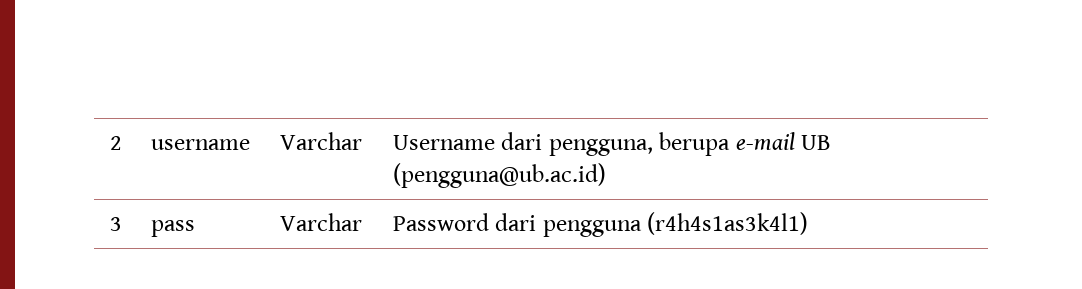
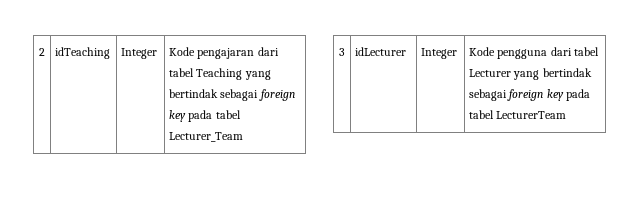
- 2 | username | Varchar | Username dari pengguna, berupa e-mail UB (pengguna@ub.ac.id)
- 3 | pass | Varchar | Password dari pengguna (r4h4s1as3k4l1)
+ 2 | idTeaching | Integer | Kode pengajaran dari tabel Teaching yang bertindak sebagai foreign key pada tabel Lecturer_Team
+ 3 | idLecturer | Integer | Kode pengguna dari tabel Lecturer yang bertindak sebagai foreign key pada tabel LecturerTeam

